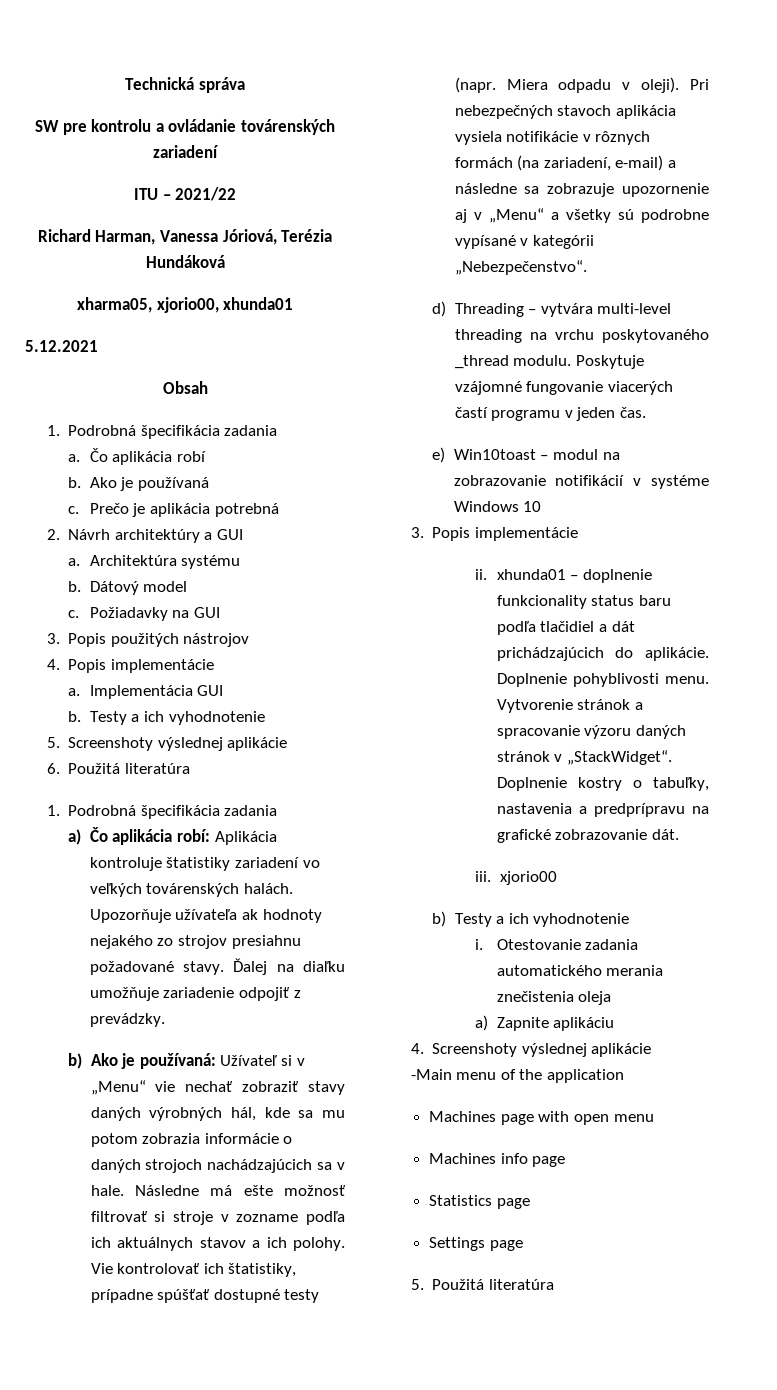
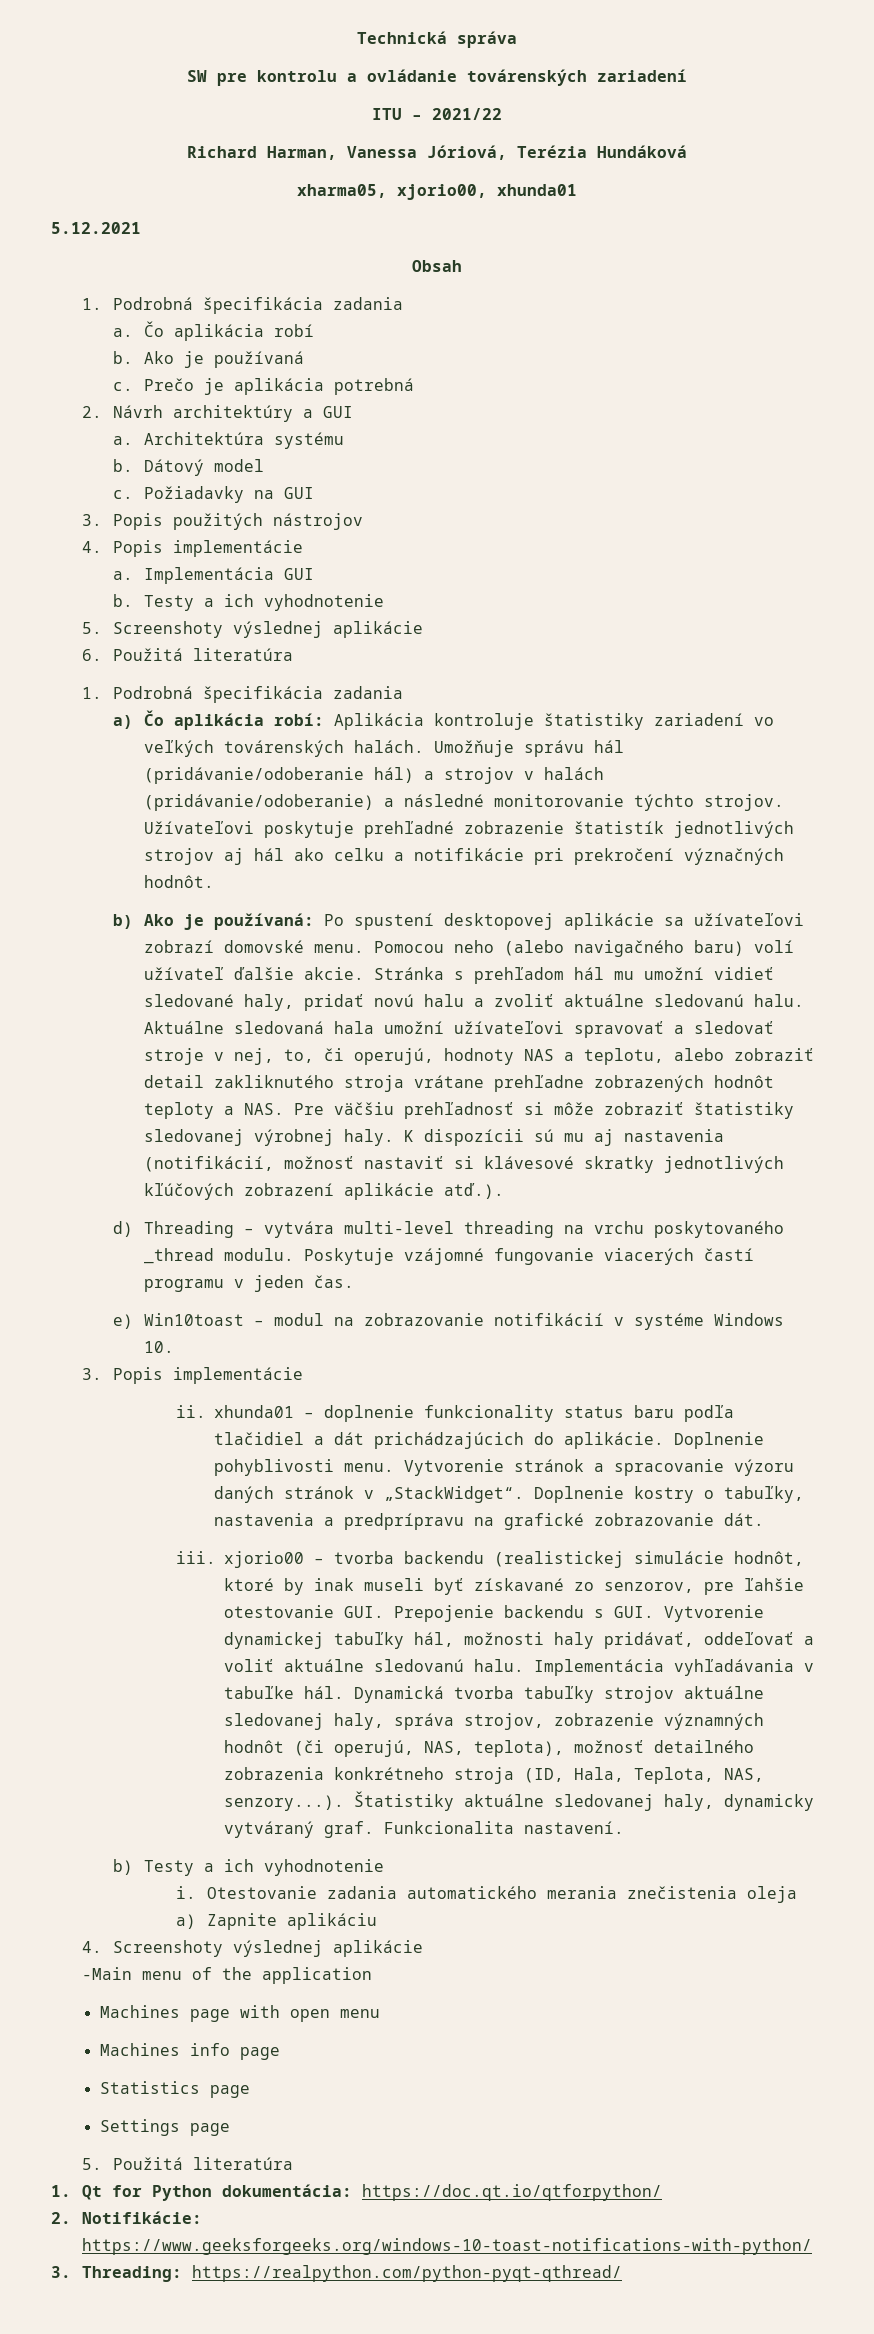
- Upozorňuje užívateľa ak hodnoty nejakého zo strojov presiahnu požadované stavy. Ďalej na diaľku umožňuje zariadenie odpojiť z prevádzky.
- b) Ako je používaná: Užívateľ si v „Menu“ vie nechať zobraziť stavy daných výrobných hál, kde sa mu potom zobrazia informácie o daných strojoch nachádzajúcich sa v hale. Následne má ešte možnosť filtrovať si stroje v zozname podľa ich aktuálnych stavov a ich polohy. Vie kontrolovať ich štatistiky, prípadne spúšťať dostupné testy (napr. Miera odpadu v oleji). Pri nebezpečných stavoch aplikácia vysiela notifikácie v rôznych formách (na zariadení, e-mail) a následne sa zobrazuje upozornenie aj v „Menu“ a všetky sú podrobne vypísané v kategórii „Nebezpečenstvo“.
+ Umožňuje správu hál (pridávanie/odoberanie hál) a strojov v halách (pridávanie/odoberanie) a následné monitorovanie týchto strojov. Užívateľovi poskytuje prehľadné zobrazenie štatistík jednotlivých strojov aj hál ako celku a notifikácie pri prekročení význačných hodnôt.
+ b) Ako je používaná: Po spustení desktopovej aplikácie sa užívateľovi zobrazí domovské menu. Pomocou neho (alebo navigačného baru) volí užívateľ ďalšie akcie. Stránka s prehľadom hál mu umožní vidieť sledované haly, pridať novú halu a zvoliť aktuálne sledovanú halu. Aktuálne sledovaná hala umožní užívateľovi spravovať a sledovať stroje v nej, to, či operujú, hodnoty NAS a teplotu, alebo zobraziť detail zakliknutého stroja vrátane prehľadne zobrazených hodnôt teploty a NAS. Pre väčšiu prehľadnosť si môže zobraziť štatistiky sledovanej výrobnej haly. K dispozícii sú mu aj nastavenia (notifikácií, možnosť nastaviť si klávesové skratky jednotlivých kľúčových zobrazení aplikácie atď.).
- e) Win10toast – modul na zobrazovanie notifikácií v systéme Windows 10
+ e) Win10toast – modul na zobrazovanie notifikácií v systéme Windows 10.
- iii. xjorio00
+ iii. xjorio00 – tvorba backendu (realistickej simulácie hodnôt, ktoré by inak museli byť získavané zo senzorov, pre ľahšie otestovanie GUI. Prepojenie backendu s GUI. Vytvorenie dynamickej tabuľky hál, možnosti haly pridávať, oddeľovať a voliť aktuálne sledovanú halu. Implementácia vyhľadávania v tabuľke hál. Dynamická tvorba tabuľky strojov aktuálne sledovanej haly, správa strojov, zobrazenie významných hodnôt (či operujú, NAS, teplota), možnosť detailného zobrazenia konkrétneho stroja (ID, Hala, Teplota, NAS, senzory...). Štatistiky aktuálne sledovanej haly, dynamicky vytváraný graf. Funkcionalita nastavení.
+ 1. Qt for Python dokumentácia: https://doc.qt.io/qtforpython/
+ 2. Notifikácie: https://www.geeksforgeeks.org/windows-10-toast-notifications-with-python/
+ 3. Threading: https://realpython.com/python-pyqt-qthread/

